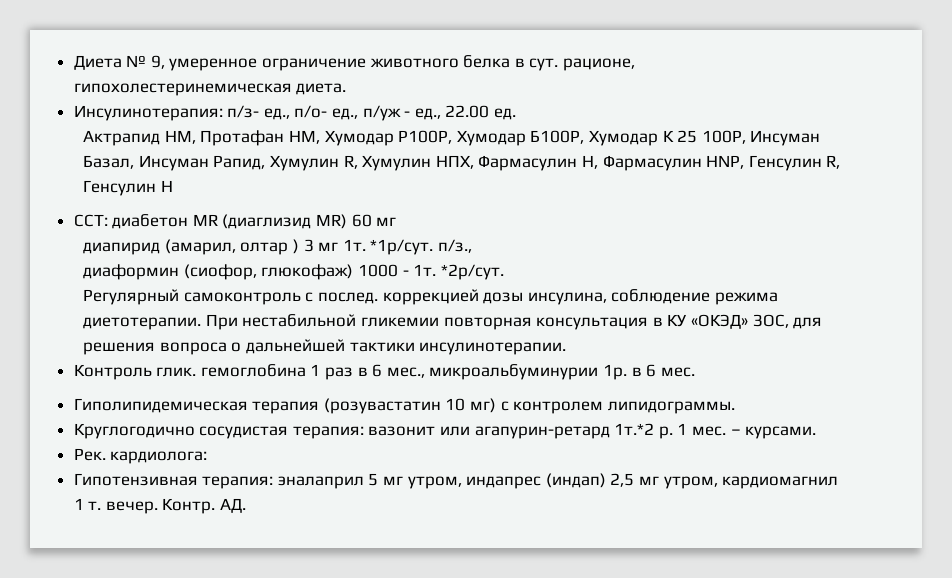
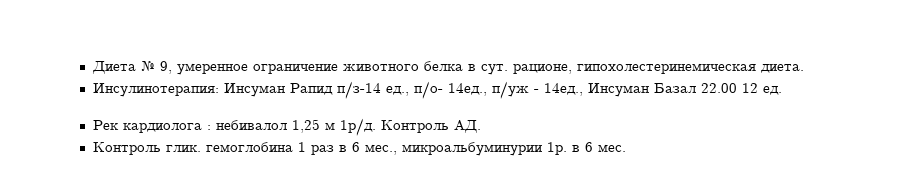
- Инсулинотерапия: п/з- ед., п/о- ед., п/уж - ед., 22.00 ед.
- Актрапид НМ, Протафан НМ, Хумодар Р100Р, Хумодар Б100Р, Хумодар К 25 100Р, Инсуман Базал, Инсуман Рапид, Хумулин R, Хумулин НПХ, Фармасулин Н, Фармасулин НNР, Генсулин R, Генсулин Н
- ССТ: диабетон МR (диаглизид МR) 60 мг
- диапирид (амарил, олтар ) 3 мг 1т. *1р/сут. п/з.,
- диаформин (сиофор, глюкофаж) 1000 - 1т. *2р/сут.
- Регулярный самоконтроль с послед. коррекцией дозы инсулина, соблюдение режима диетотерапии. При нестабильной гликемии повторная консультация в КУ «ОКЭД» ЗОС, для решения вопроса о дальнейшей тактики инсулинотерапии.
+ Инсулинотерапия: Инсуман Рапид п/з-14 ед., п/о- 14ед., п/уж - 14ед., Инсуман Базал 22.00 12 ед.
+ Рек кардиолога : небивалол 1,25 м 1р/д. Контроль АД.
- Гиполипидемическая терапия (розувастатин 10 мг) с контролем липидограммы.
- Круглогодично сосудистая терапия: вазонит или агапурин-ретард 1т.*2 р. 1 мес. – курсами.
- Рек. кардиолога:
- Гипотензивная терапия: эналаприл 5 мг утром, индапрес (индап) 2,5 мг утром, кардиомагнил 1 т. вечер. Контр. АД.

